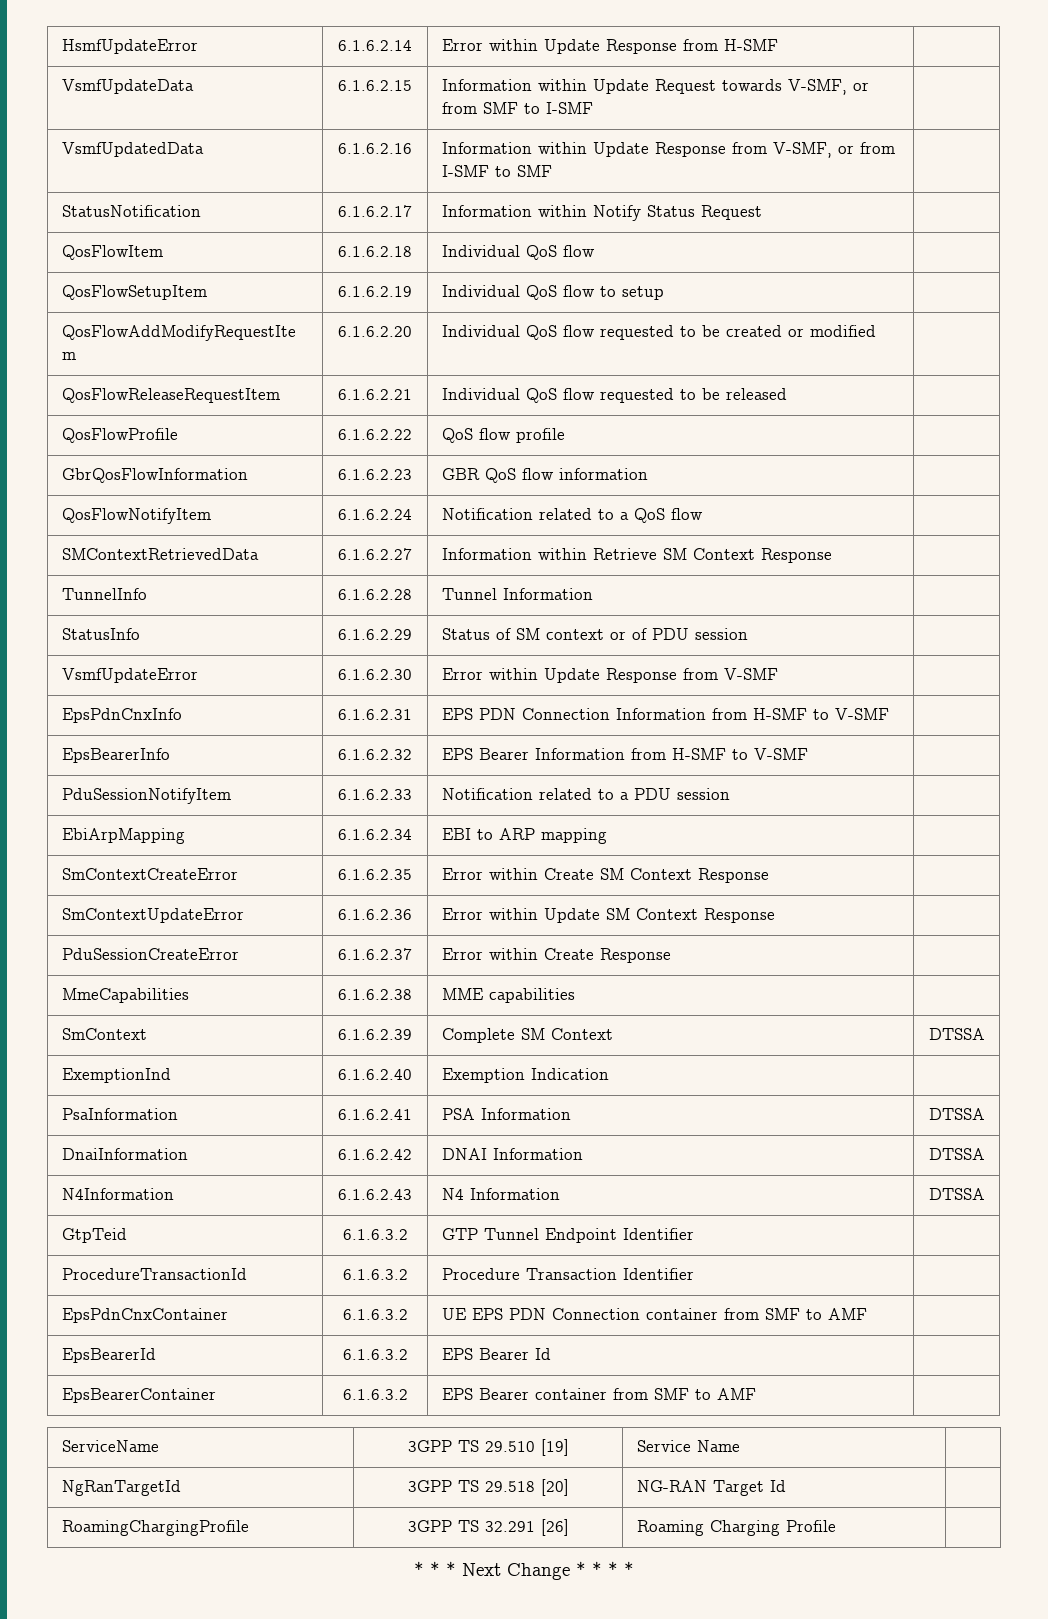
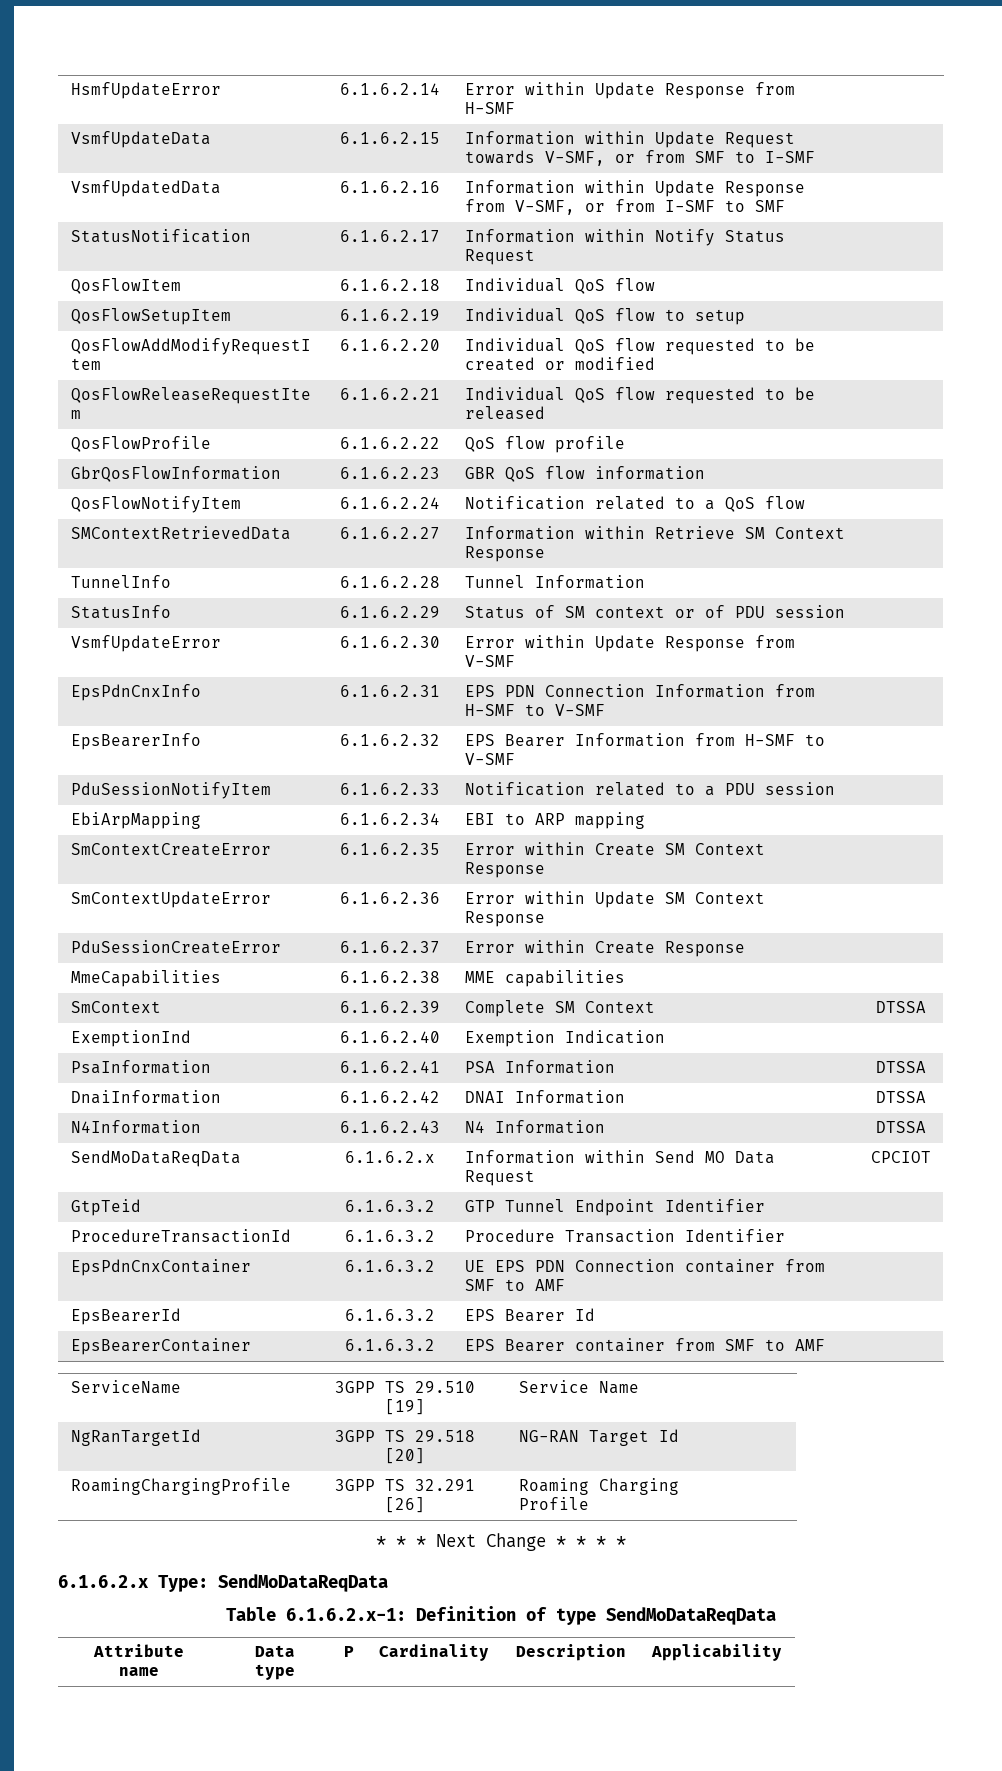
+ SendMoDataReqData | 6.1.6.2.x | Information within Send MO Data Request | CPCIOT
+ 6.1.6.2.x Type: SendMoDataReqData
+ Table 6.1.6.2.x-1: Definition of type SendMoDataReqData
+ Attribute name | Data type | P | Cardinality | Description | Applicability

